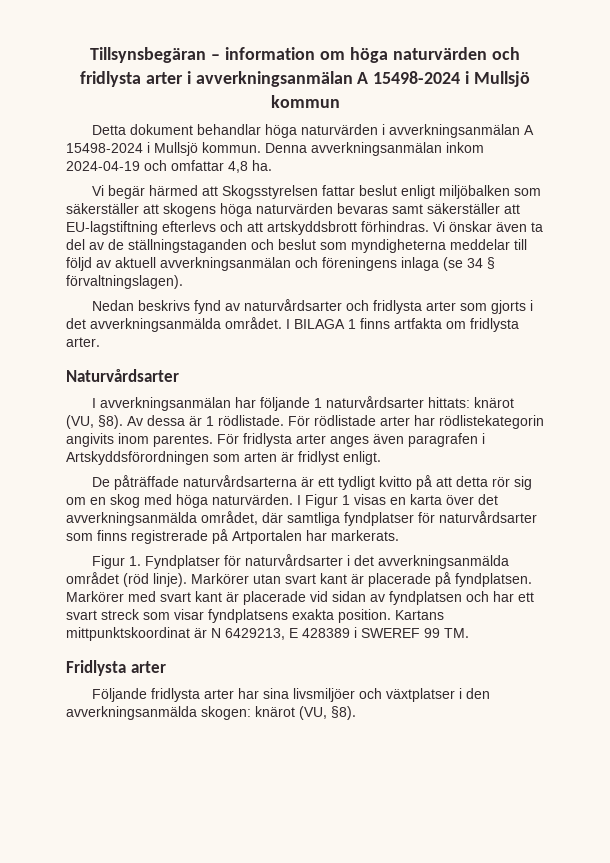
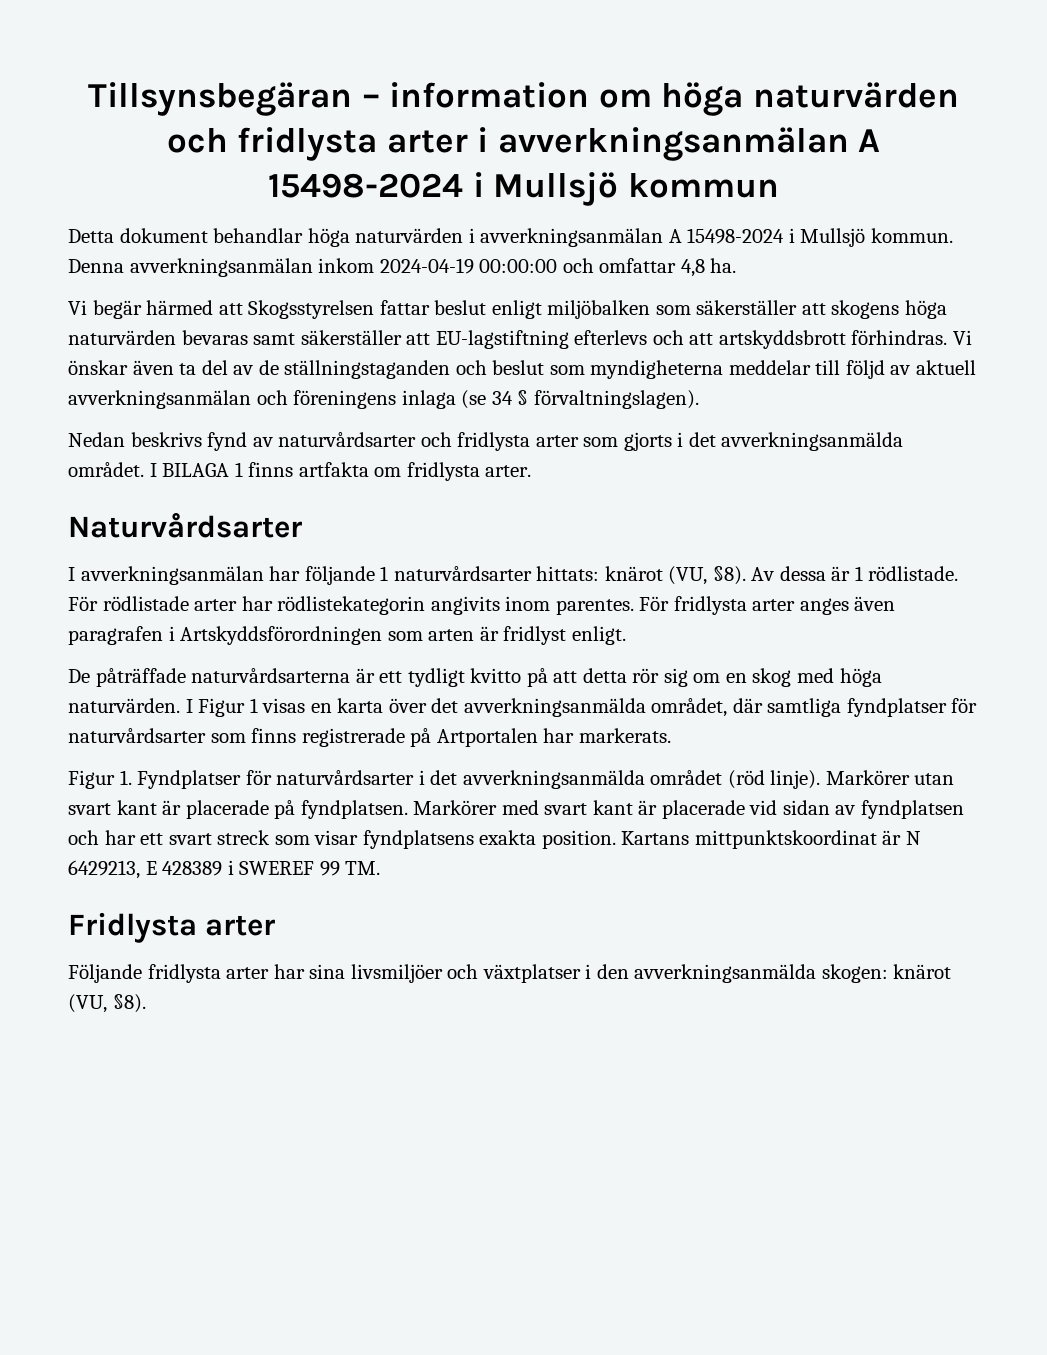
- Denna avverkningsanmälan inkom 2024-04-19 och omfattar 4,8 ha.
+ Denna avverkningsanmälan inkom 2024-04-19 00:00:00 och omfattar 4,8 ha.

